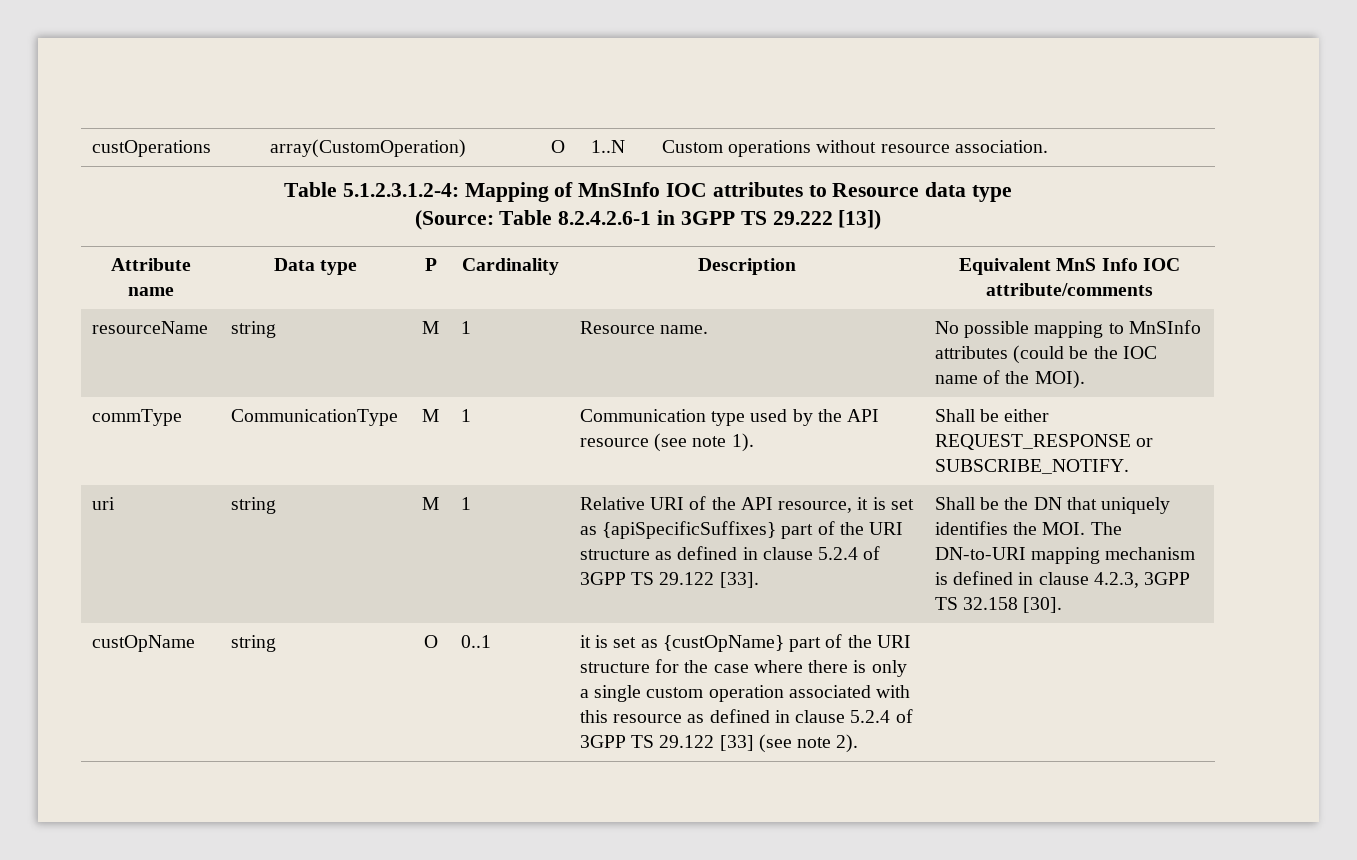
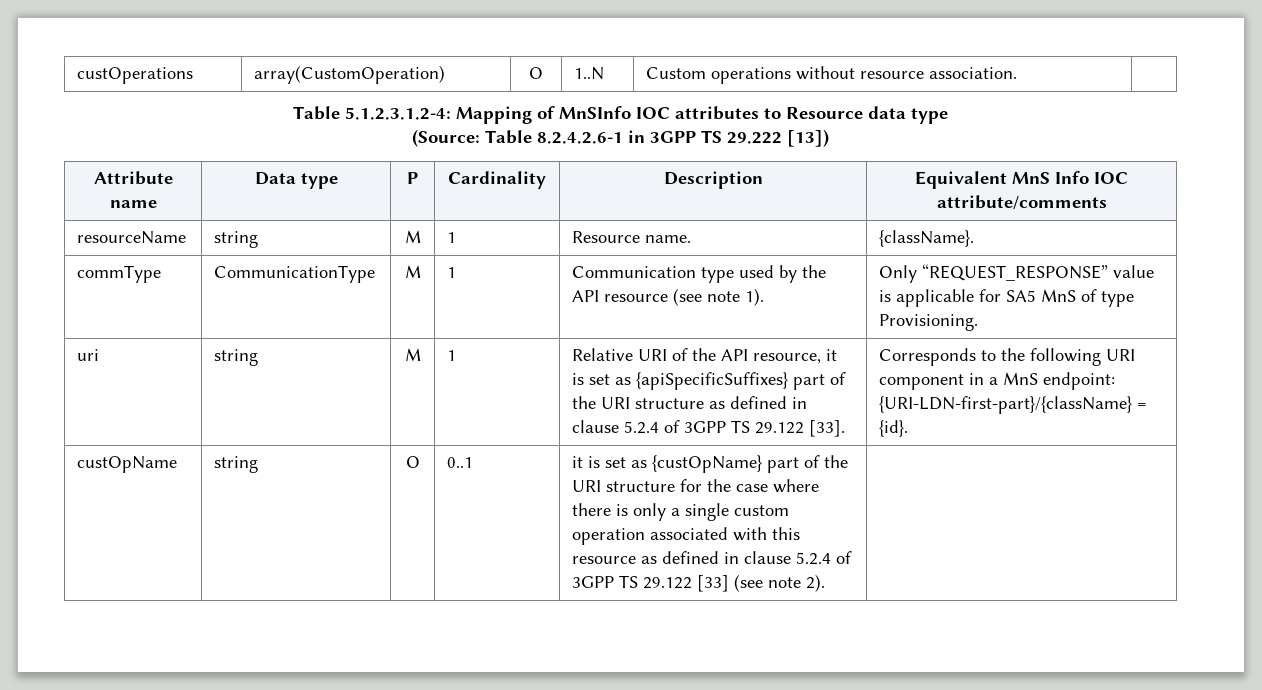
- resourceName | string | M | 1 | Resource name. | No possible mapping to MnSInfo attributes (could be the IOC name of the MOI).
+ resourceName | string | M | 1 | Resource name. | {className}.
- commType | CommunicationType | M | 1 | Communication type used by the API resource (see note 1). | Shall be either REQUEST_RESPONSE or SUBSCRIBE_NOTIFY.
+ commType | CommunicationType | M | 1 | Communication type used by the API resource (see note 1). | Only “REQUEST_RESPONSE” value is applicable for SA5 MnS of type Provisioning.
- Shall be the DN that uniquely identifies the MOI. The DN-to-URI mapping mechanism is defined in clause 4.2.3, 3GPP TS 32.158 [30].
+ Corresponds to the following URI component in a MnS endpoint: {URI-LDN-first-part}/{className} = {id}.

